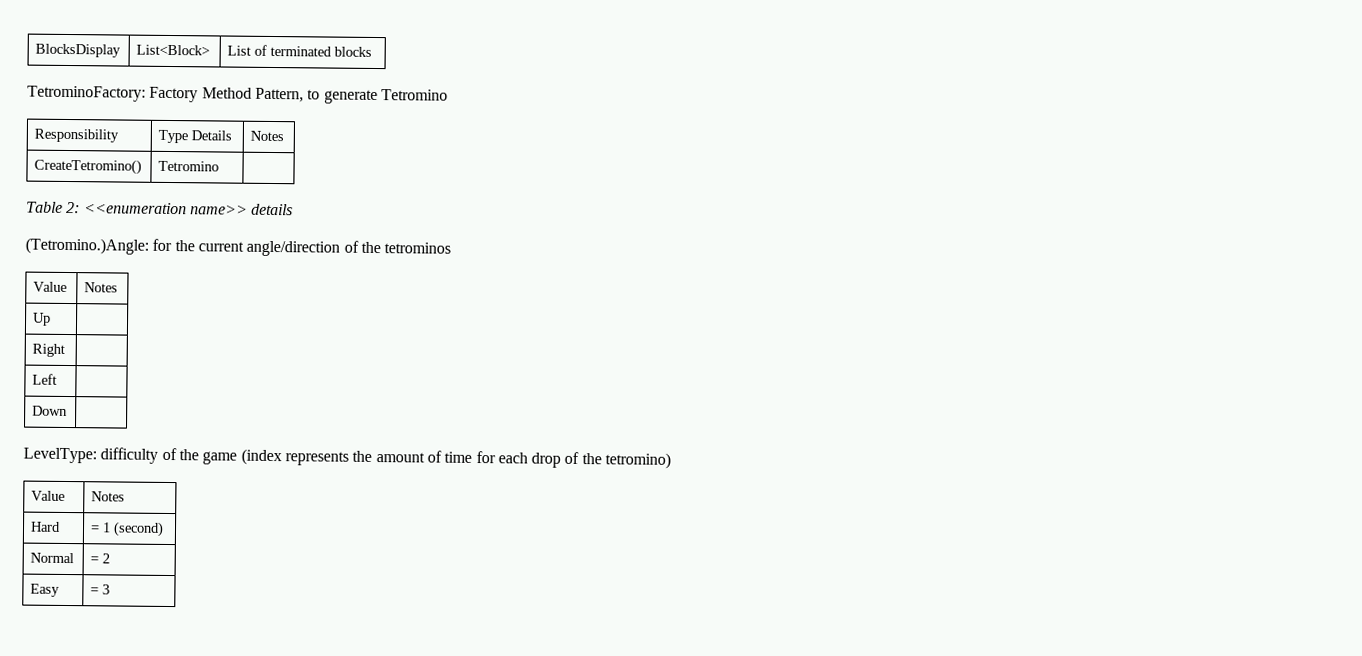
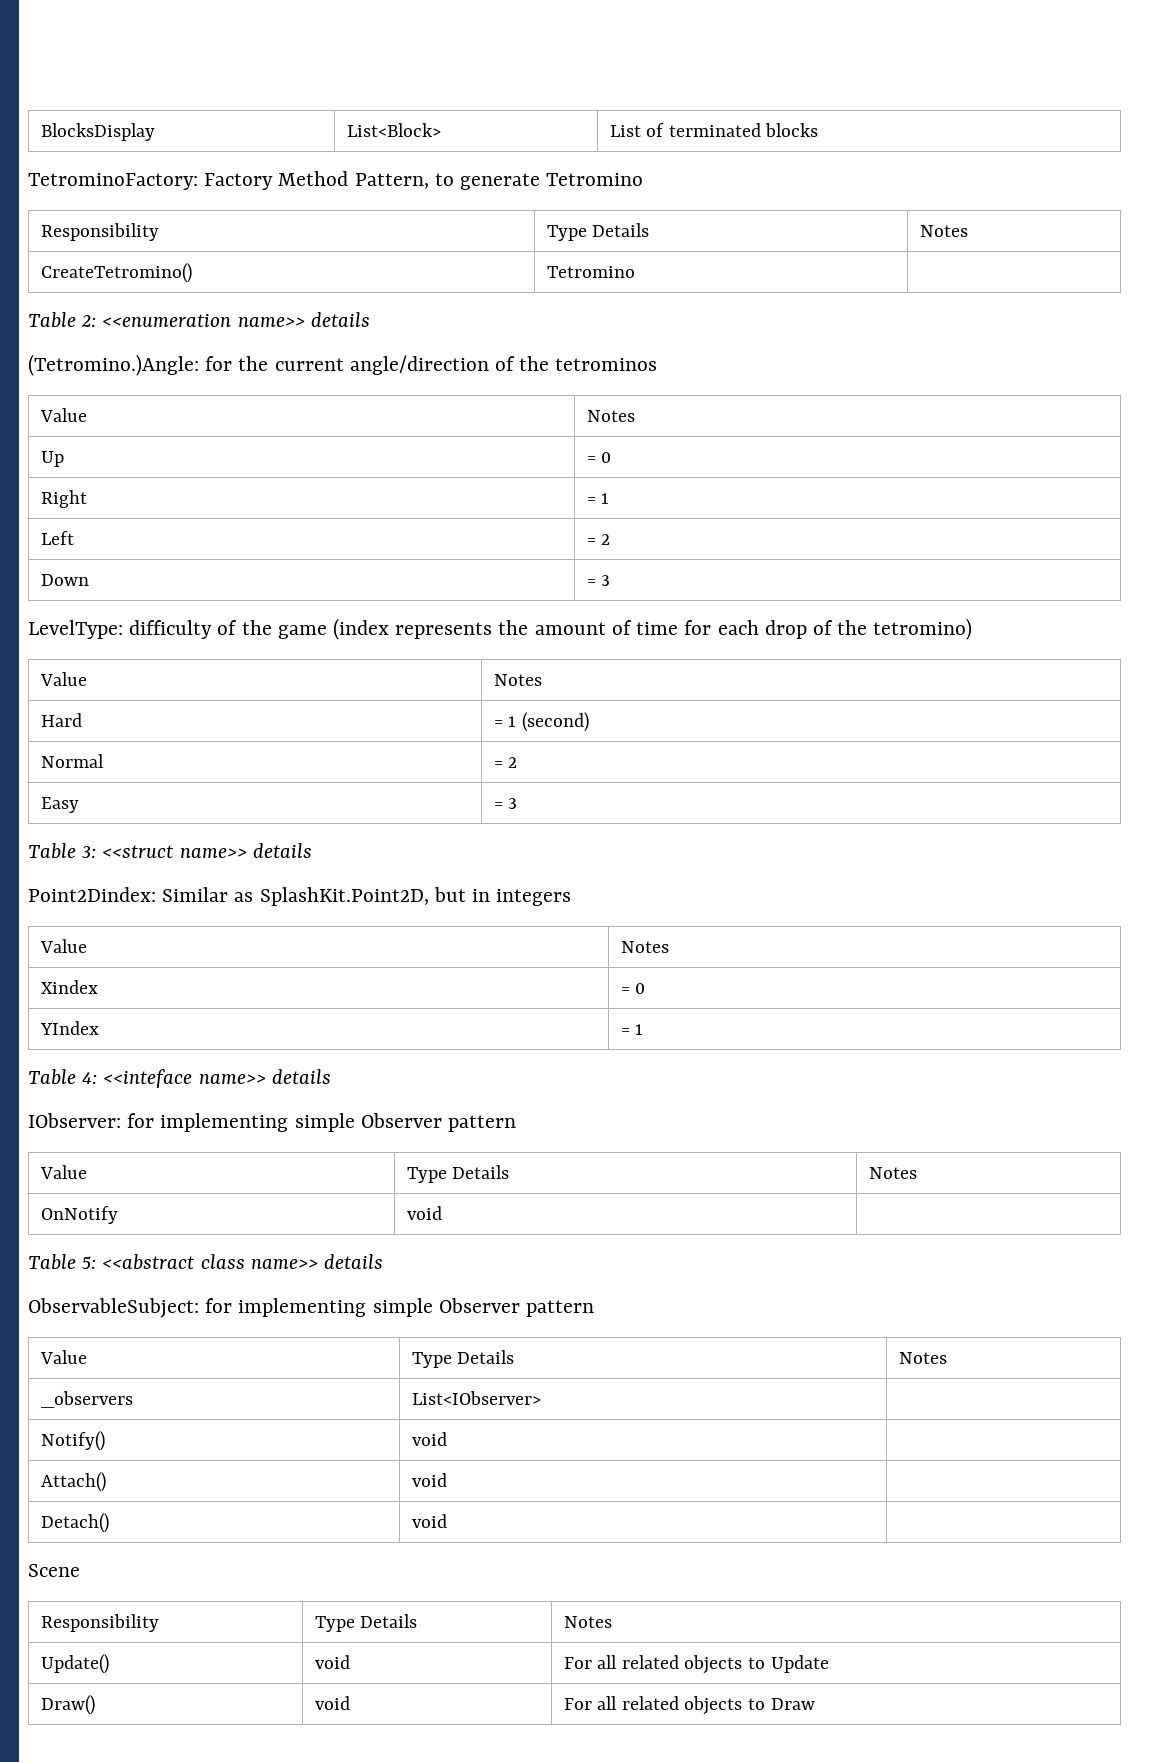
- Up |
+ Up | = 0
- Right |
+ Right | = 1
- Left |
+ Left | = 2
- Down |
+ Down | = 3
+ Table 3: <<struct name>> details
+ Point2Dindex: Similar as SplashKit.Point2D, but in integers
+ Value | Notes
+ Xindex | = 0
+ YIndex | = 1
+ Table 4: <<inteface name>> details
+ IObserver: for implementing simple Observer pattern
+ Value | Type Details | Notes
+ OnNotify | void |
+ Table 5: <<abstract class name>> details
+ ObservableSubject: for implementing simple Observer pattern
+ Value | Type Details | Notes
+ _observers | List<IObserver> |
+ Notify() | void |
+ Attach() | void |
+ Detach() | void |
+ Scene
+ Responsibility | Type Details | Notes
+ Update() | void | For all related objects to Update
+ Draw() | void | For all related objects to Draw

